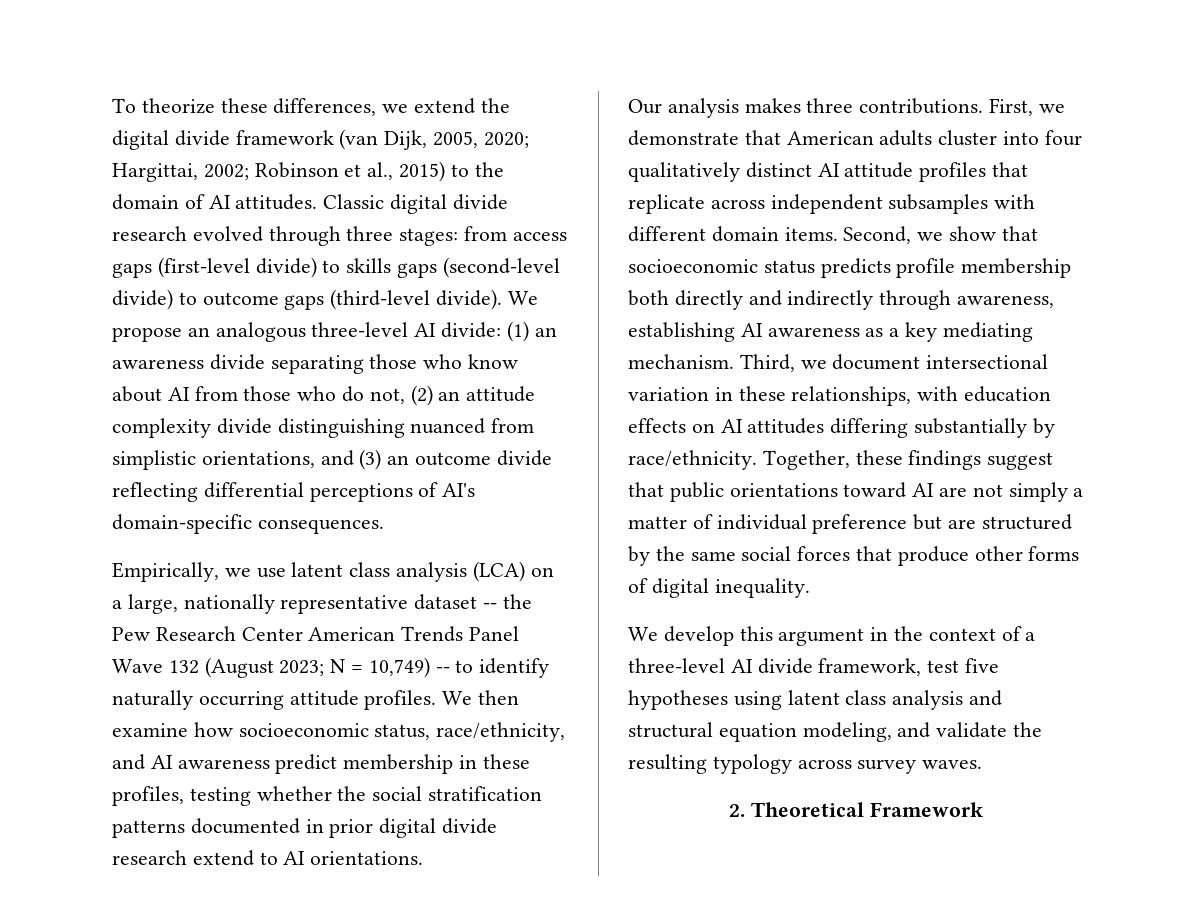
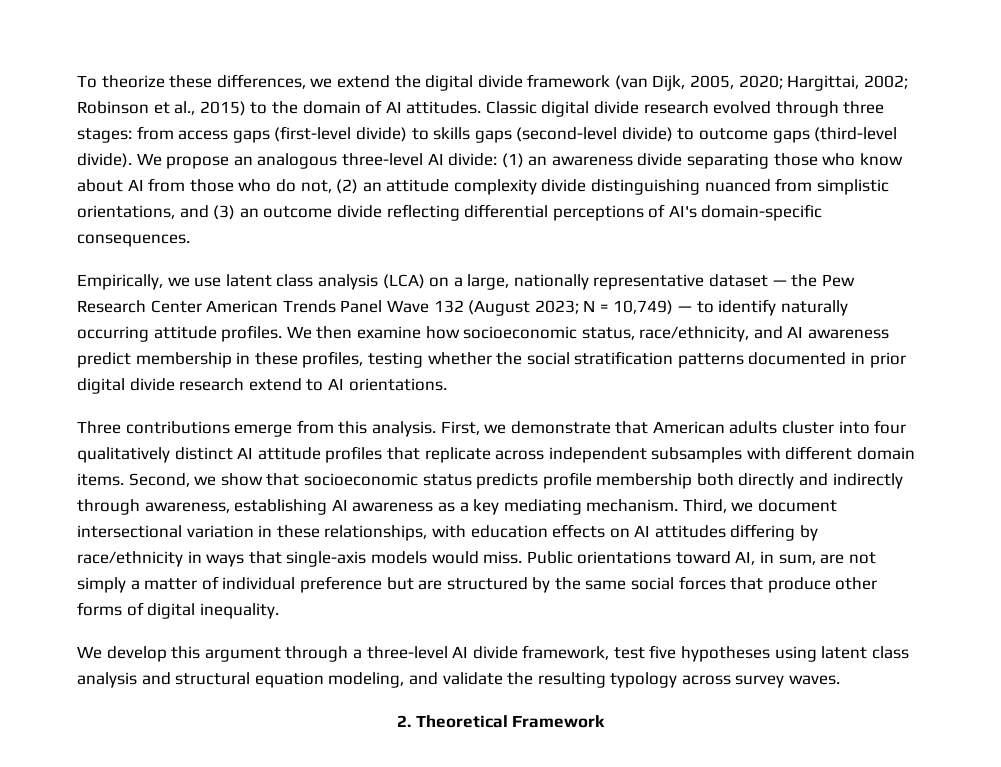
- Empirically, we use latent class analysis (LCA) on a large, nationally representative dataset -- the Pew Research Center American Trends Panel Wave 132 (August 2023; N = 10,749) -- to identify naturally occurring attitude profiles.
+ Empirically, we use latent class analysis (LCA) on a large, nationally representative dataset — the Pew Research Center American Trends Panel Wave 132 (August 2023; N = 10,749) — to identify naturally occurring attitude profiles.
- Our analysis makes three contributions.
+ Three contributions emerge from this analysis.
- Third, we document intersectional variation in these relationships, with education effects on AI attitudes differing substantially by race/ethnicity. Together, these findings suggest that public orientations toward AI are not simply a matter of individual preference but are structured by the same social forces that produce other forms of digital inequality.
+ Third, we document intersectional variation in these relationships, with education effects on AI attitudes differing by race/ethnicity in ways that single-axis models would miss. Public orientations toward AI, in sum, are not simply a matter of individual preference but are structured by the same social forces that produce other forms of digital inequality.
- We develop this argument in the context of a three-level AI divide framework, test five hypotheses using latent class analysis and structural equation modeling, and validate the resulting typology across survey waves.
+ We develop this argument through a three-level AI divide framework, test five hypotheses using latent class analysis and structural equation modeling, and validate the resulting typology across survey waves.

